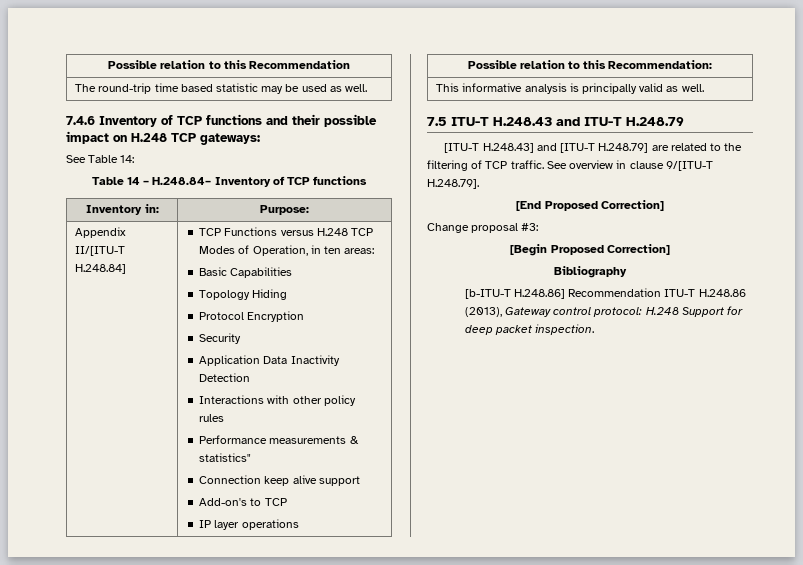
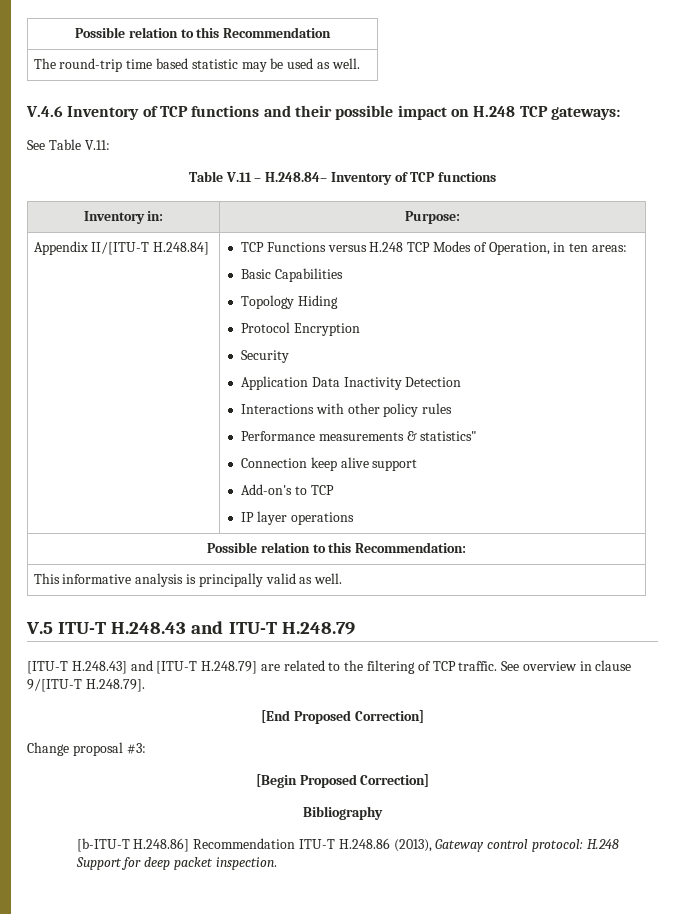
- 7.4.6 Inventory of TCP functions and their possible impact on H.248 TCP gateways:
+ V.4.6 Inventory of TCP functions and their possible impact on H.248 TCP gateways:
- See Table 14:
- Table 14 – H.248.84– Inventory of TCP functions
+ See Table V.11:
+ Table V.11 – H.248.84– Inventory of TCP functions
- 7.5 ITU-T H.248.43 and ITU-T H.248.79
+ V.5 ITU-T H.248.43 and ITU-T H.248.79

